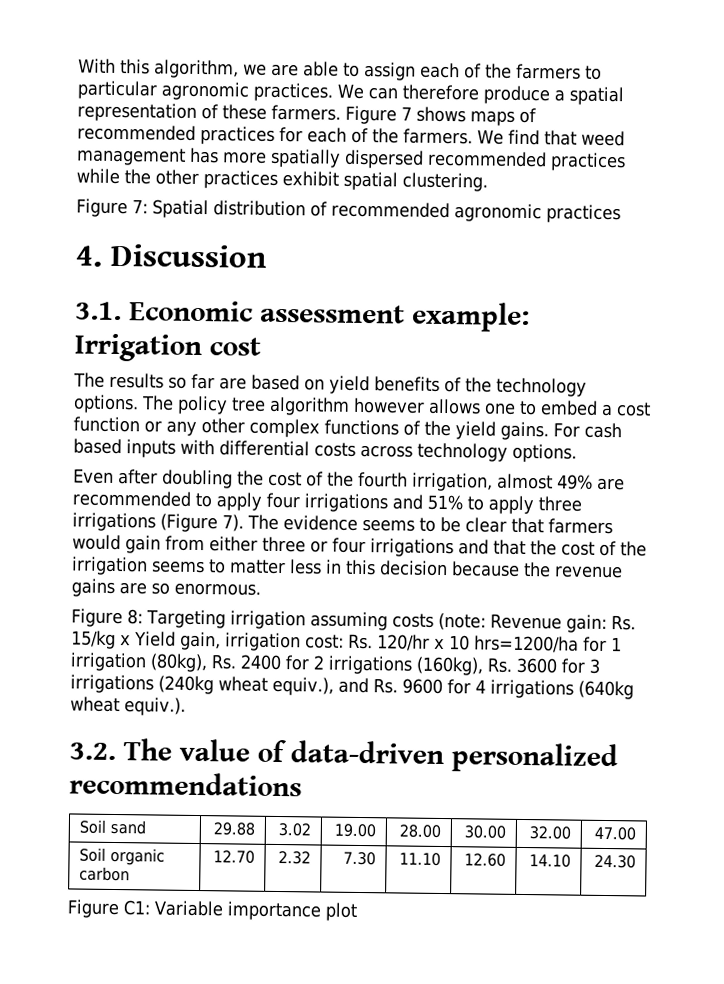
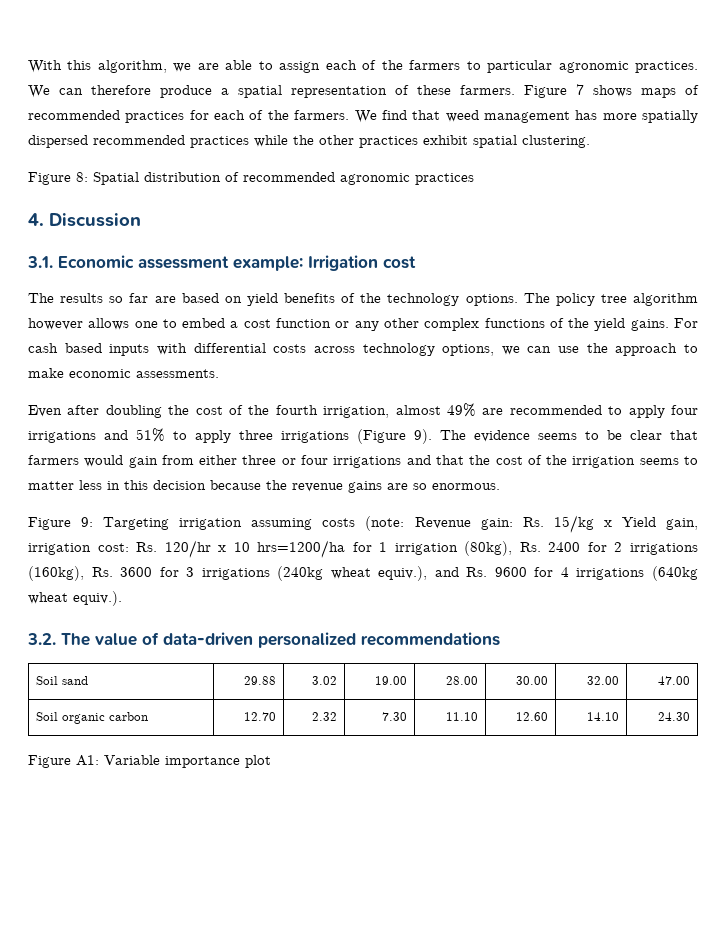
- Figure 7: Spatial distribution of recommended agronomic practices
+ Figure 8: Spatial distribution of recommended agronomic practices
- For cash based inputs with differential costs across technology options.
+ For cash based inputs with differential costs across technology options, we can use the approach to make economic assessments.
- Even after doubling the cost of the fourth irrigation, almost 49% are recommended to apply four irrigations and 51% to apply three irrigations (Figure 7).
+ Even after doubling the cost of the fourth irrigation, almost 49% are recommended to apply four irrigations and 51% to apply three irrigations (Figure 9).
- Figure 8: Targeting irrigation assuming costs (note: Revenue gain: Rs. 15/kg x Yield gain, irrigation cost: Rs. 120/hr x 10 hrs=1200/ha for 1 irrigation (80kg), Rs. 2400 for 2 irrigations (160kg), Rs. 3600 for 3 irrigations (240kg wheat equiv.), and Rs. 9600 for 4 irrigations (640kg wheat equiv.).
+ Figure 9: Targeting irrigation assuming costs (note: Revenue gain: Rs. 15/kg x Yield gain, irrigation cost: Rs. 120/hr x 10 hrs=1200/ha for 1 irrigation (80kg), Rs. 2400 for 2 irrigations (160kg), Rs. 3600 for 3 irrigations (240kg wheat equiv.), and Rs. 9600 for 4 irrigations (640kg wheat equiv.).
- Figure C1: Variable importance plot
+ Figure A1: Variable importance plot

